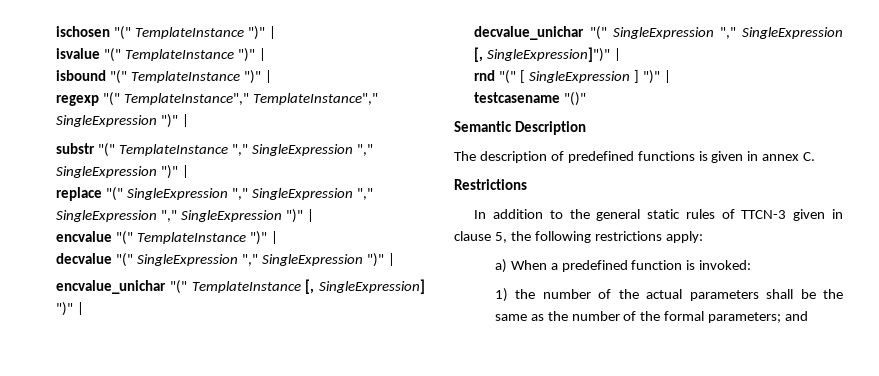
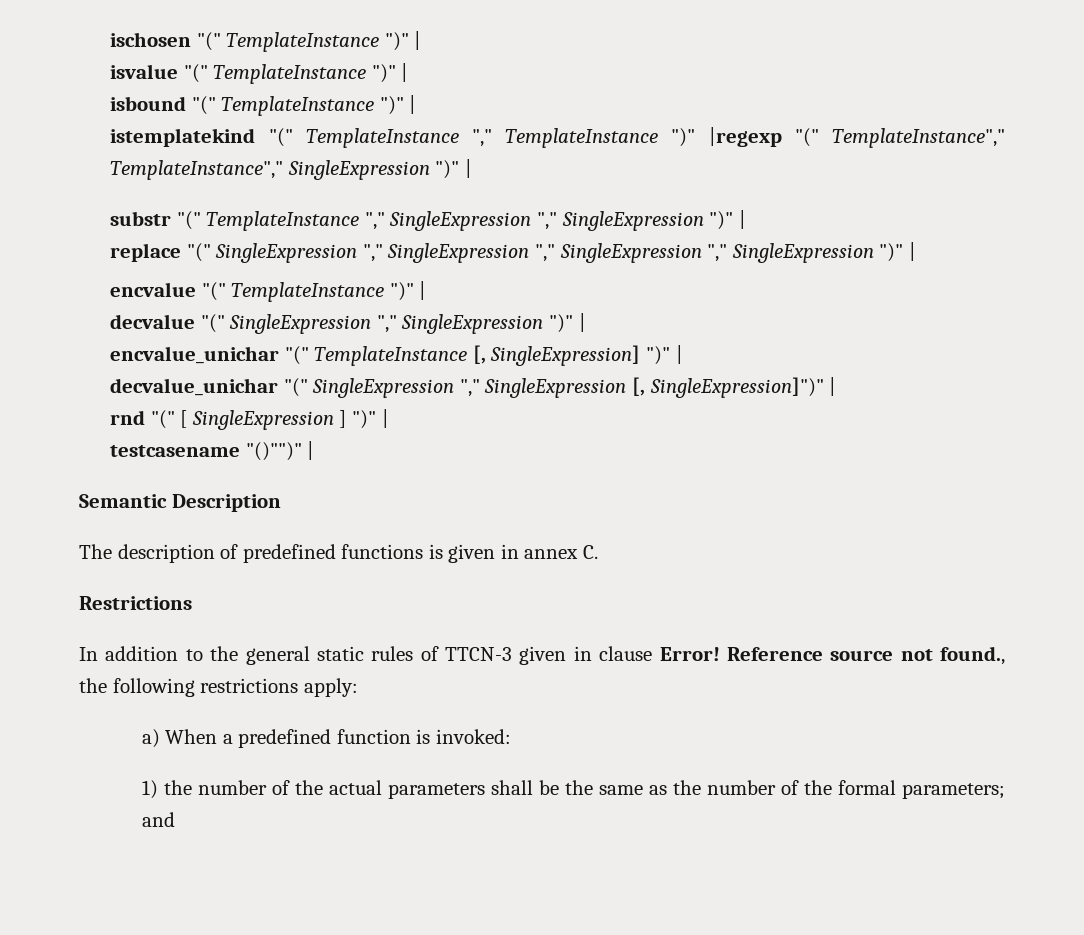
- regexp "(" TemplateInstance"," TemplateInstance"," SingleExpression ")" |
+ istemplatekind "(" TemplateInstance "," TemplateInstance ")" |regexp "(" TemplateInstance"," TemplateInstance"," SingleExpression ")" |
- testcasename "()"
+ testcasename "()"")" |
- In addition to the general static rules of TTCN-3 given in clause 5, the following restrictions apply:
+ In addition to the general static rules of TTCN-3 given in clause Error! Reference source not found., the following restrictions apply:

